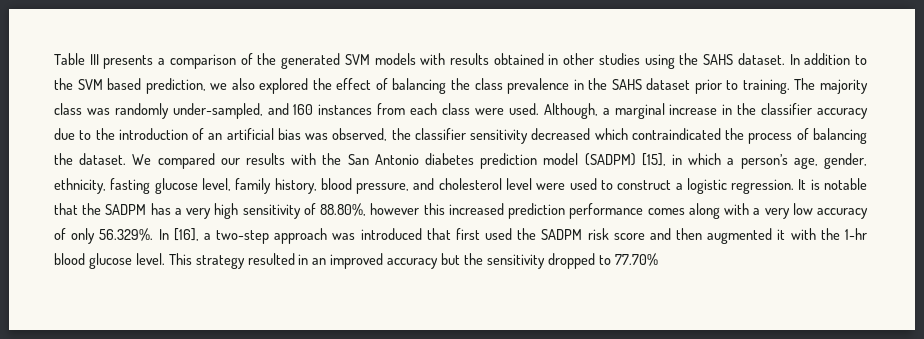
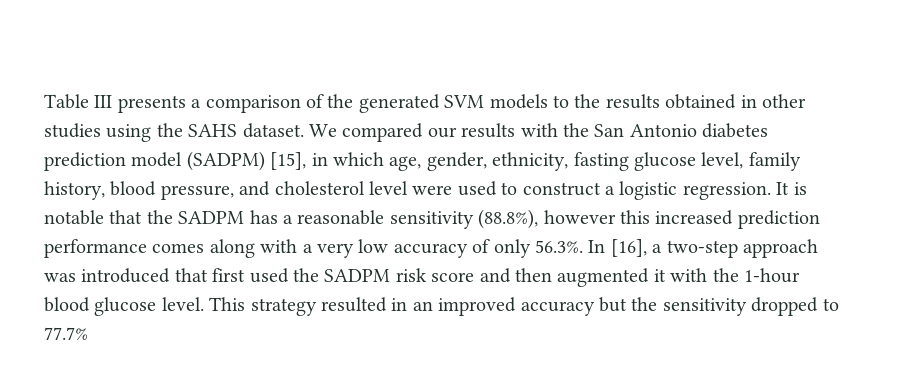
- Table III presents a comparison of the generated SVM models with results obtained in other studies using the SAHS dataset.
+ Table III presents a comparison of the generated SVM models to the results obtained in other studies using the SAHS dataset.
- In addition to the SVM based prediction, we also explored the effect of balancing the class prevalence in the SAHS dataset prior to training. The majority class was randomly under-sampled, and 160 instances from each class were used. Although, a marginal increase in the classifier accuracy due to the introduction of an artificial bias was observed, the classifier sensitivity decreased which contraindicated the process of balancing the dataset.
- We compared our results with the San Antonio diabetes prediction model (SADPM) [15], in which a person’s age, gender, ethnicity, fasting glucose level, family history, blood pressure, and cholesterol level were used to construct a logistic regression.
+ We compared our results with the San Antonio diabetes prediction model (SADPM) [15], in which age, gender, ethnicity, fasting glucose level, family history, blood pressure, and cholesterol level were used to construct a logistic regression.
- It is notable that the SADPM has a very high sensitivity of 88.80%, however this increased prediction performance comes along with a very low accuracy of only 56.329%. In [16], a two-step approach was introduced that first used the SADPM risk score and then augmented it with the 1-hr blood glucose level.
+ It is notable that the SADPM has a reasonable sensitivity (88.8%), however this increased prediction performance comes along with a very low accuracy of only 56.3%. In [16], a two-step approach was introduced that first used the SADPM risk score and then augmented it with the 1-hour blood glucose level.
- This strategy resulted in an improved accuracy but the sensitivity dropped to 77.70%
+ This strategy resulted in an improved accuracy but the sensitivity dropped to 77.7%

